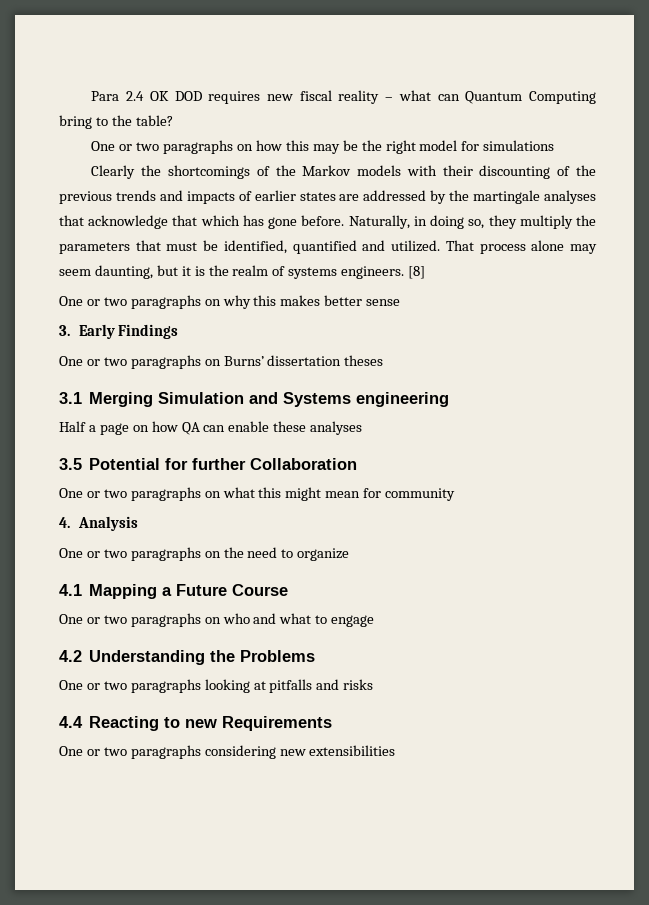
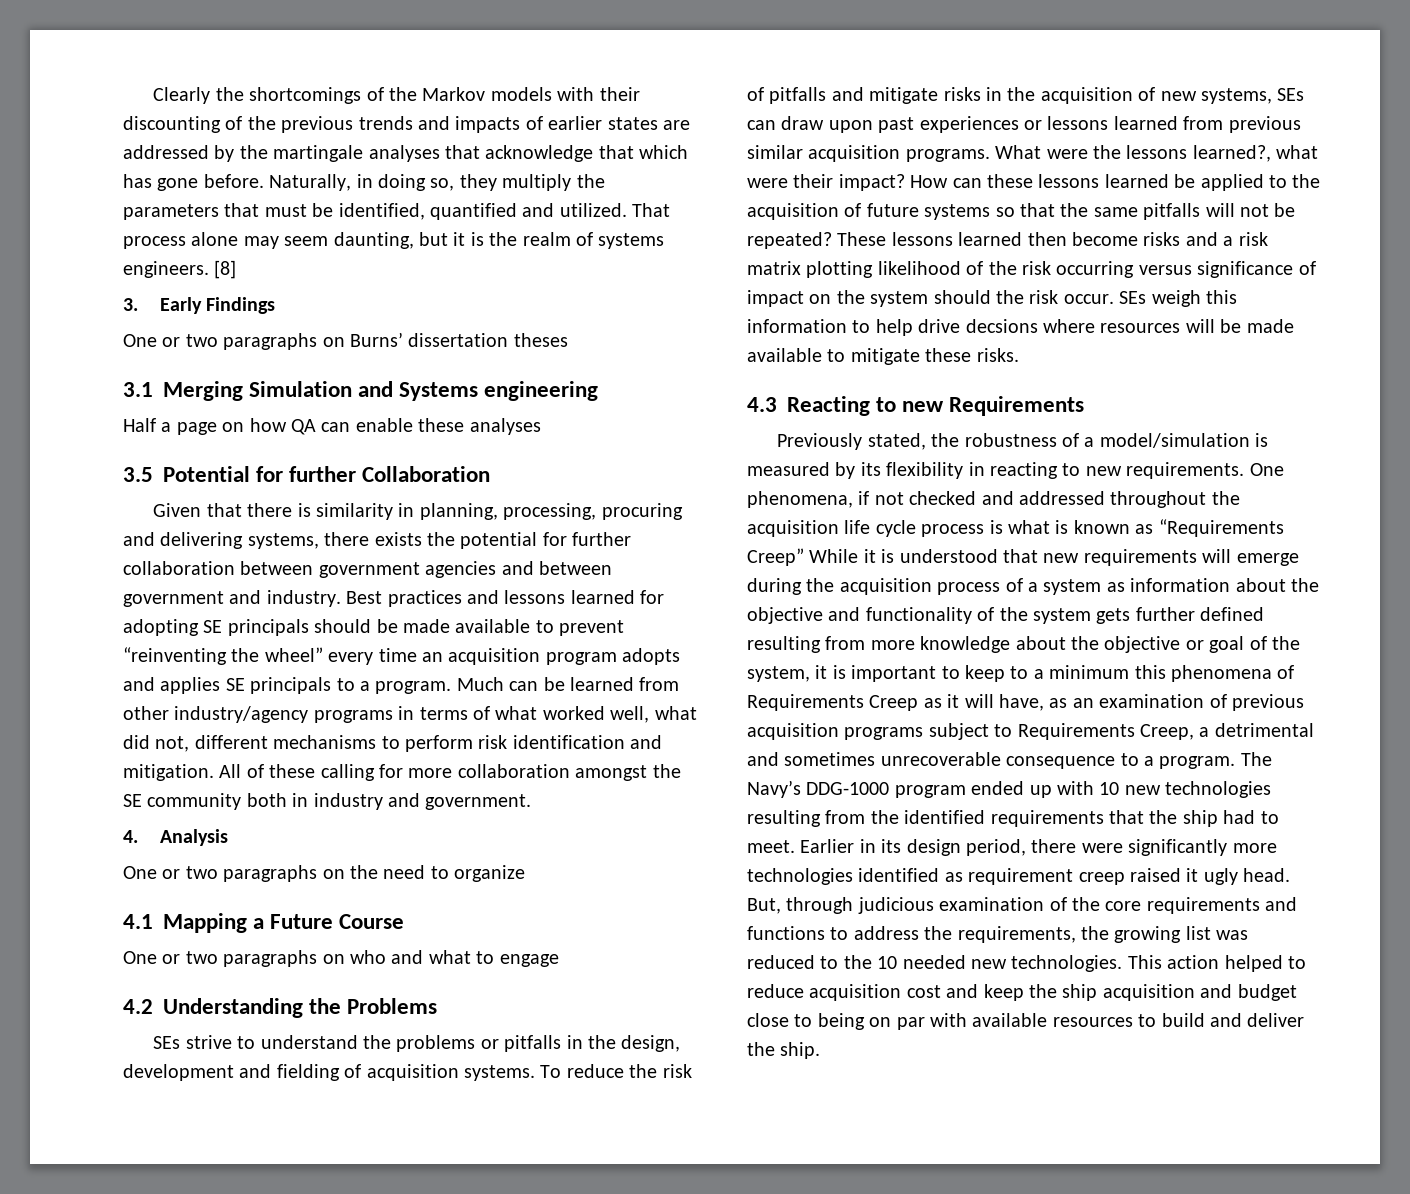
- Para 2.4 OK DOD requires new fiscal reality – what can Quantum Computing bring to the table?
- One or two paragraphs on how this may be the right model for simulations
- One or two paragraphs on why this makes better sense
- One or two paragraphs on what this might mean for community
+ Given that there is similarity in planning, processing, procuring and delivering systems, there exists the potential for further collaboration between government agencies and between government and industry. Best practices and lessons learned for adopting SE principals should be made available to prevent “reinventing the wheel” every time an acquisition program adopts and applies SE principals to a program. Much can be learned from other industry/agency programs in terms of what worked well, what did not, different mechanisms to perform risk identification and mitigation. All of these calling for more collaboration amongst the SE community both in industry and government.
- One or two paragraphs looking at pitfalls and risks
- 4.4 Reacting to new Requirements
- One or two paragraphs considering new extensibilities
+ SEs strive to understand the problems or pitfalls in the design, development and fielding of acquisition systems. To reduce the risk of pitfalls and mitigate risks in the acquisition of new systems, SEs can draw upon past experiences or lessons learned from previous similar acquisition programs. What were the lessons learned?, what were their impact? How can these lessons learned be applied to the acquisition of future systems so that the same pitfalls will not be repeated? These lessons learned then become risks and a risk matrix plotting likelihood of the risk occurring versus significance of impact on the system should the risk occur. SEs weigh this information to help drive decsions where resources will be made available to mitigate these risks.
+ 4.3 Reacting to new Requirements
+ Previously stated, the robustness of a model/simulation is measured by its flexibility in reacting to new requirements. One phenomena, if not checked and addressed throughout the acquisition life cycle process is what is known as “Requirements Creep” While it is understood that new requirements will emerge during the acquisition process of a system as information about the objective and functionality of the system gets further defined resulting from more knowledge about the objective or goal of the system, it is important to keep to a minimum this phenomena of Requirements Creep as it will have, as an examination of previous acquisition programs subject to Requirements Creep, a detrimental and sometimes unrecoverable consequence to a program. The Navy’s DDG-1000 program ended up with 10 new technologies resulting from the identified requirements that the ship had to meet. Earlier in its design period, there were significantly more technologies identified as requirement creep raised it ugly head. But, through judicious examination of the core requirements and functions to address the requirements, the growing list was reduced to the 10 needed new technologies. This action helped to reduce acquisition cost and keep the ship acquisition and budget close to being on par with available resources to build and deliver the ship.

